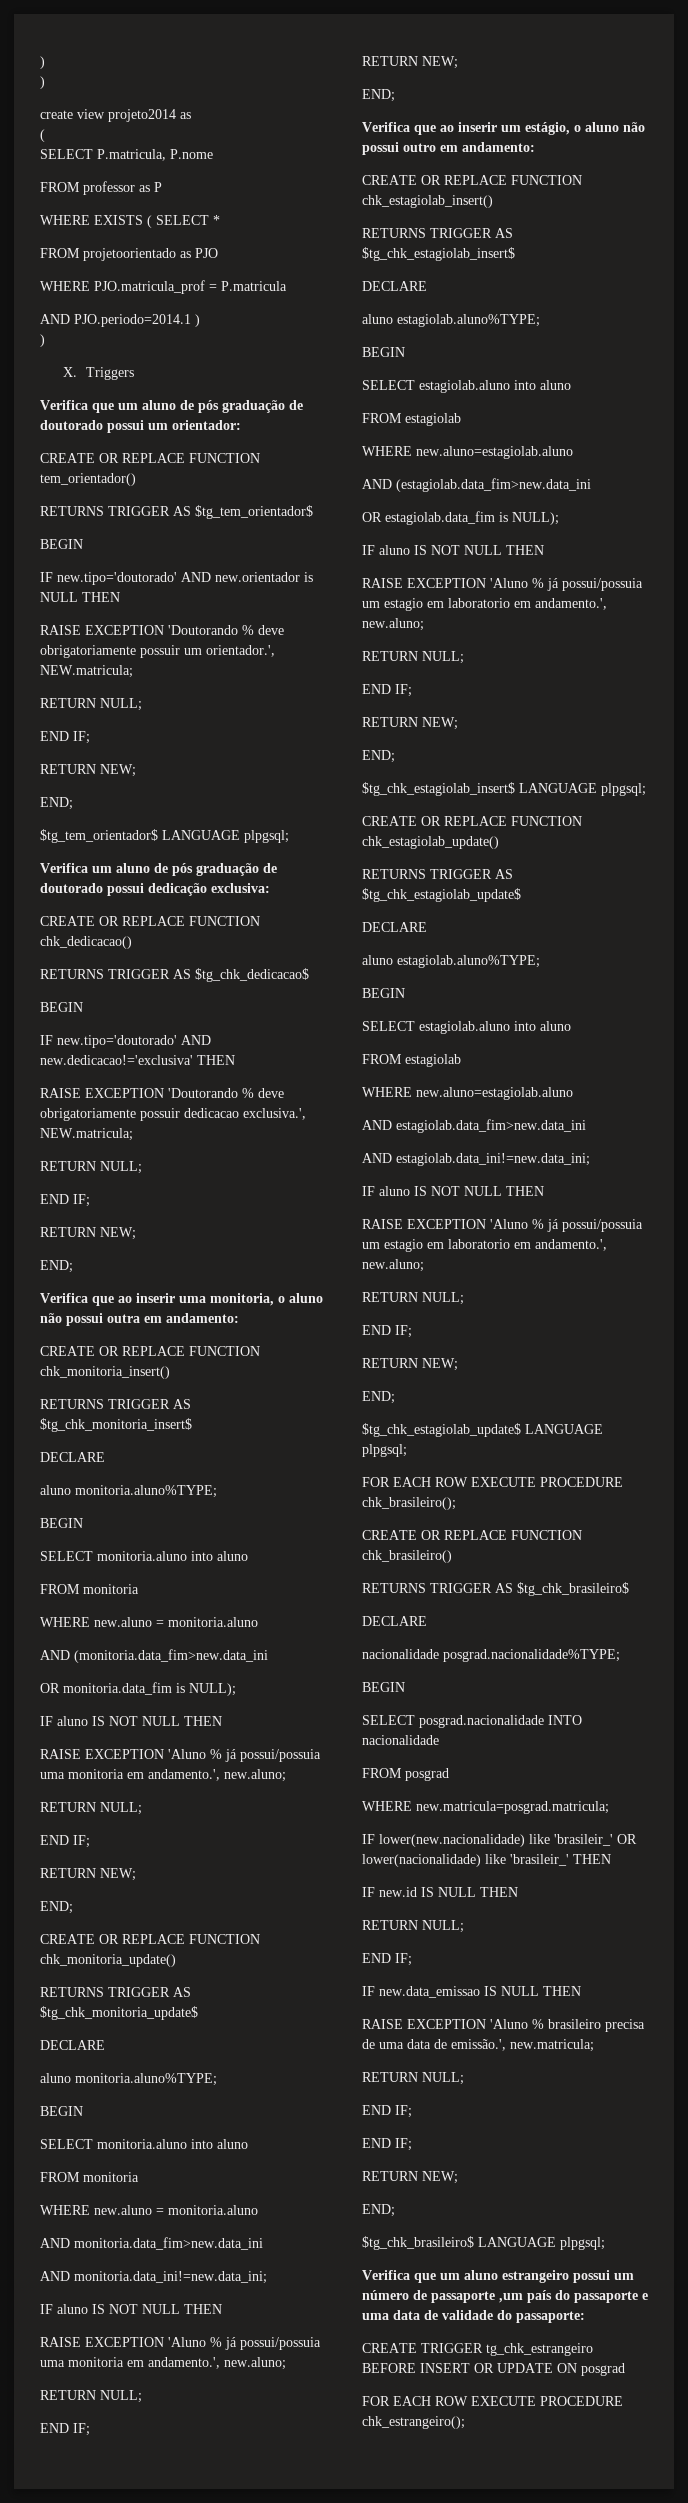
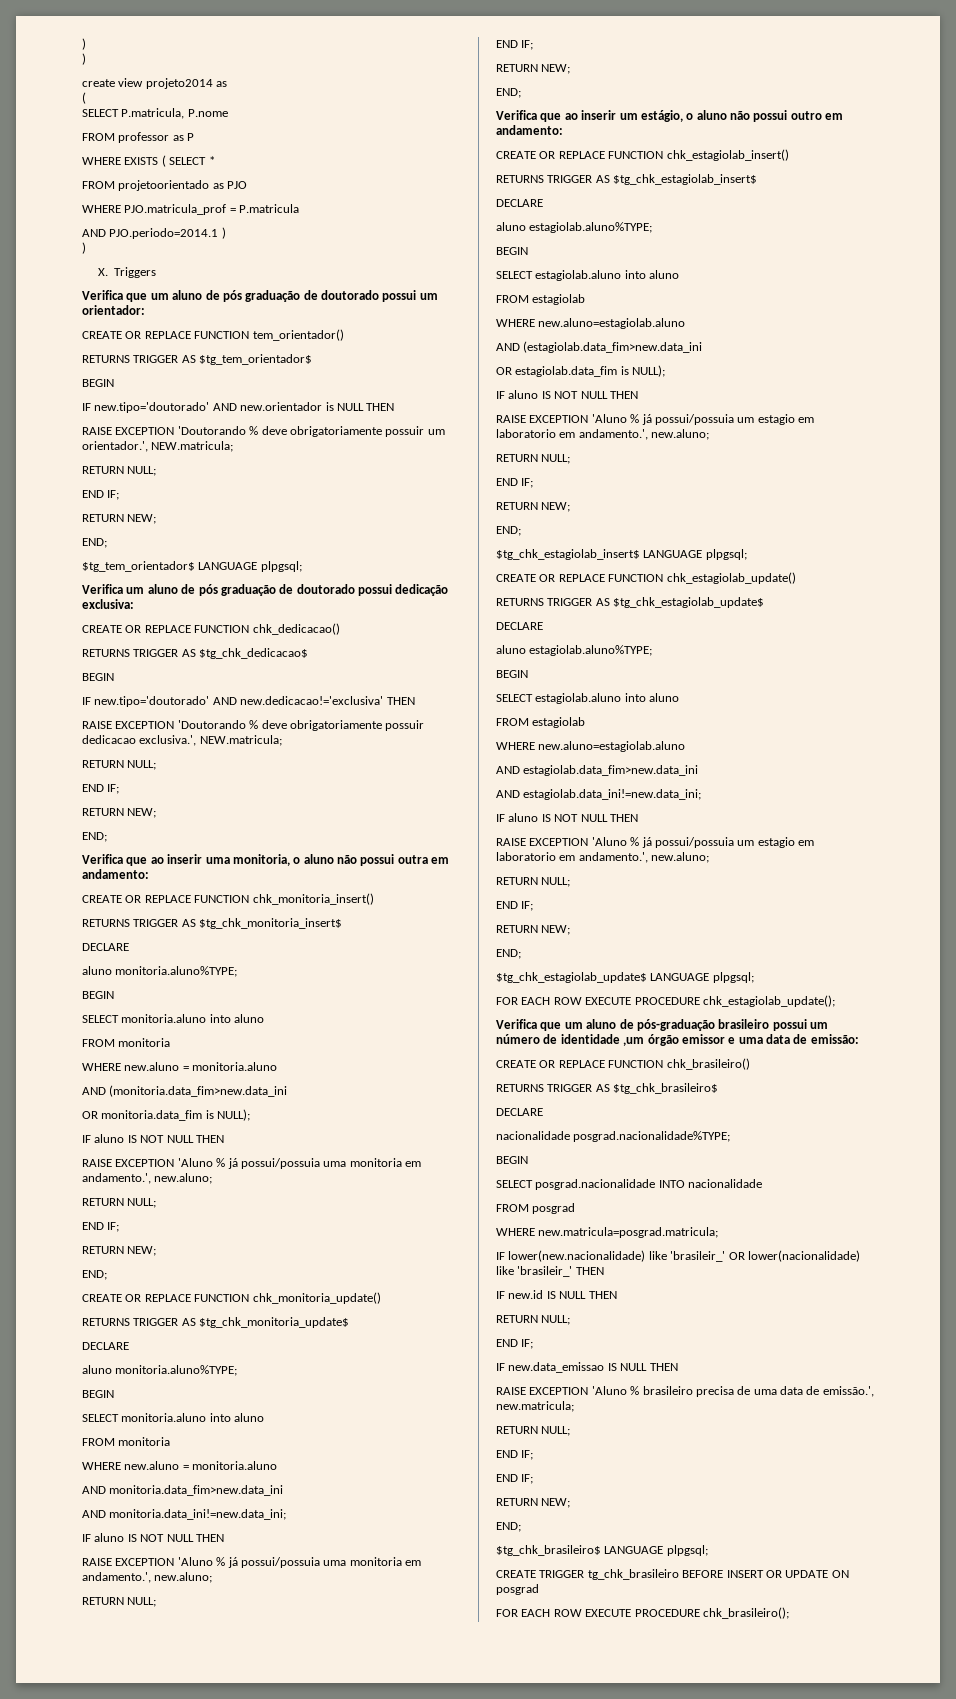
- FOR EACH ROW EXECUTE PROCEDURE chk_brasileiro();
+ FOR EACH ROW EXECUTE PROCEDURE chk_estagiolab_update();
+ Verifica que um aluno de pós-graduação brasileiro possui um número de identidade ,um órgão emissor e uma data de emissão:
- Verifica que um aluno estrangeiro possui um número de passaporte ,um país do passaporte e uma data de validade do passaporte:
- CREATE TRIGGER tg_chk_estrangeiro BEFORE INSERT OR UPDATE ON posgrad
+ CREATE TRIGGER tg_chk_brasileiro BEFORE INSERT OR UPDATE ON posgrad
- FOR EACH ROW EXECUTE PROCEDURE chk_estrangeiro();
+ FOR EACH ROW EXECUTE PROCEDURE chk_brasileiro();

